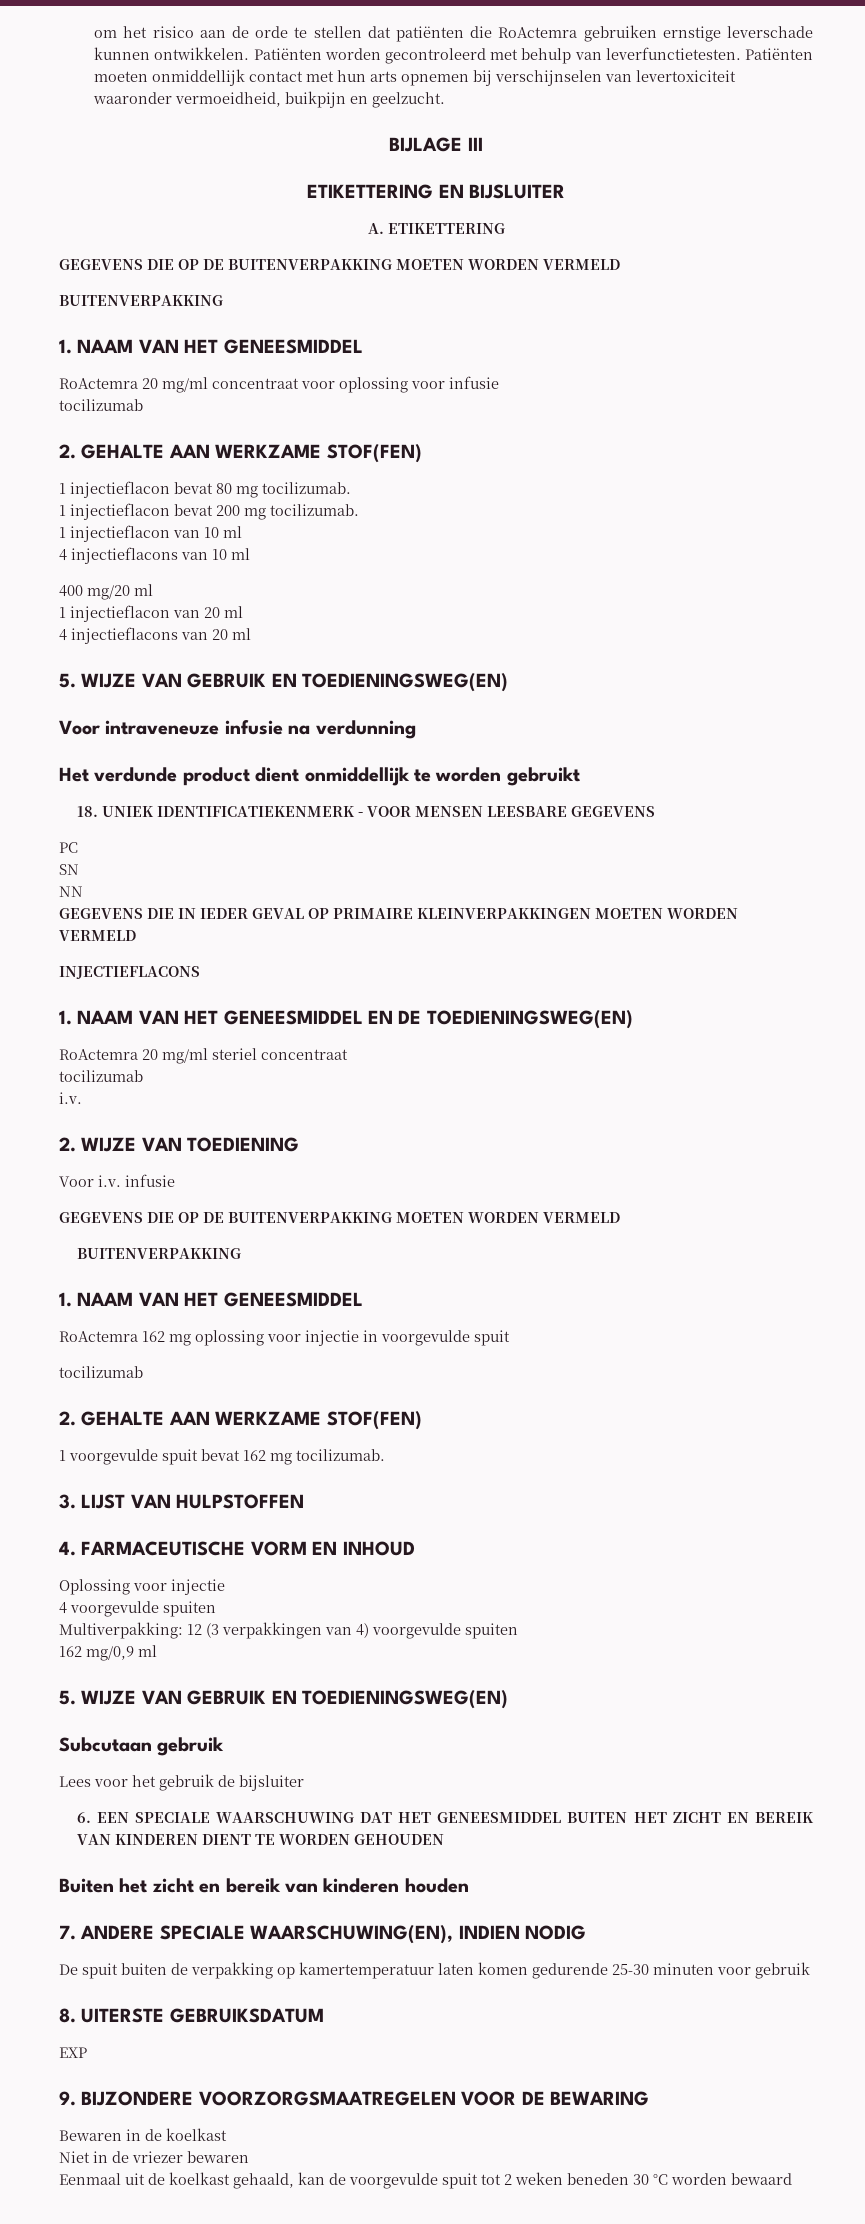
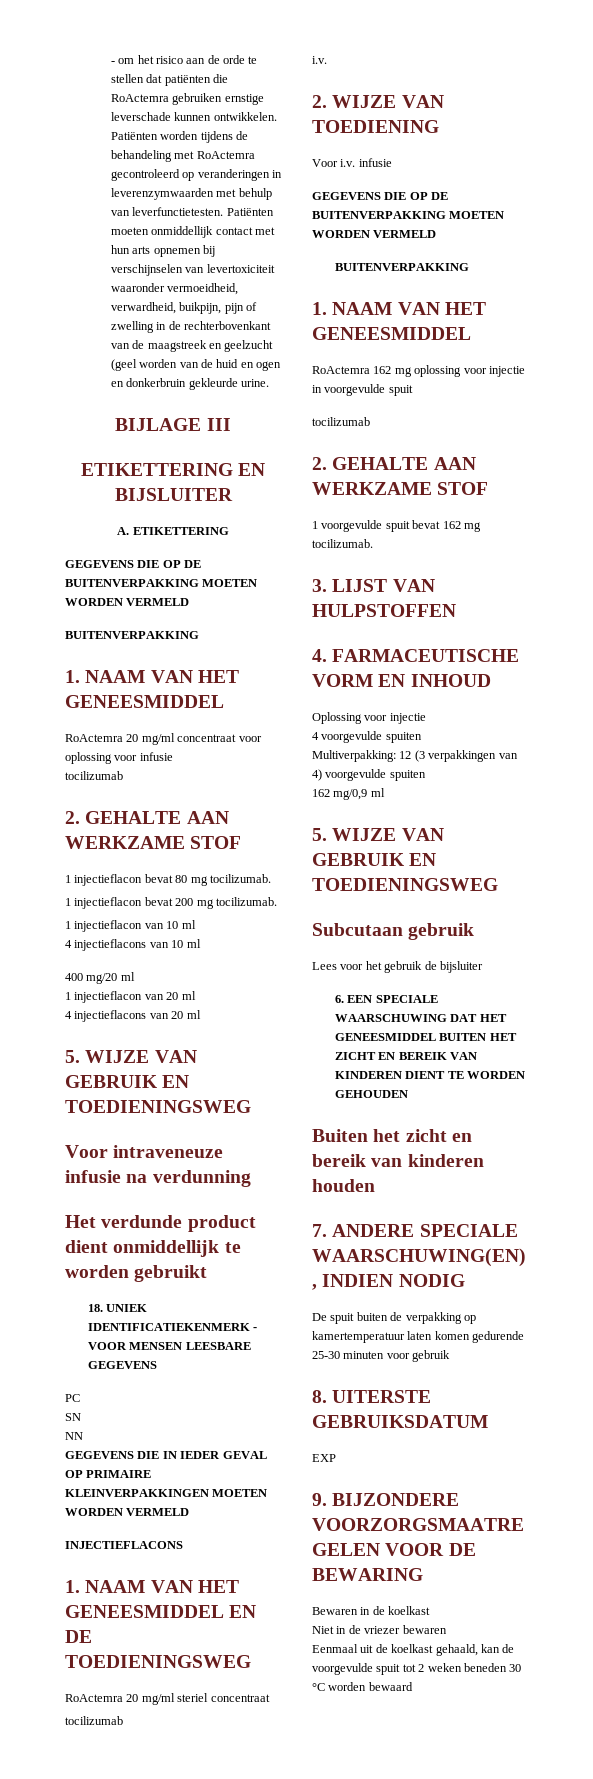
- om het risico aan de orde te stellen dat patiënten die RoActemra gebruiken ernstige leverschade kunnen ontwikkelen.
+ - om het risico aan de orde te stellen dat patiënten die RoActemra gebruiken ernstige leverschade kunnen ontwikkelen.
- Patiënten worden gecontroleerd met behulp van leverfunctietesten.
+ Patiënten worden tijdens de behandeling met RoActemra gecontroleerd op veranderingen in leverenzymwaarden met behulp van leverfunctietesten.
- Patiënten moeten onmiddellijk contact met hun arts opnemen bij verschijnselen van levertoxiciteit waaronder vermoeidheid, buikpijn en geelzucht.
+ Patiënten moeten onmiddellijk contact met hun arts opnemen bij verschijnselen van levertoxiciteit waaronder vermoeidheid, verwardheid, buikpijn, pijn of zwelling in de rechterbovenkant van de maagstreek en geelzucht (geel worden van de huid en ogen en donkerbruin gekleurde urine.
  RoActemra 20 mg/ml concentraat voor oplossing voor infusie
  tocilizumab
- 2. GEHALTE AAN WERKZAME STOF(FEN)
+ 2. GEHALTE AAN WERKZAME STOF
  4 injectieflacons van 20 ml
- 5. WIJZE VAN GEBRUIK EN TOEDIENINGSWEG(EN)
+ 5. WIJZE VAN GEBRUIK EN TOEDIENINGSWEG
- 1. NAAM VAN HET GENEESMIDDEL EN DE TOEDIENINGSWEG(EN)
+ 1. NAAM VAN HET GENEESMIDDEL EN DE TOEDIENINGSWEG
  RoActemra 162 mg oplossing voor injectie in voorgevulde spuit
  tocilizumab
- 2. GEHALTE AAN WERKZAME STOF(FEN)
+ 2. GEHALTE AAN WERKZAME STOF
  162 mg/0,9 ml
- 5. WIJZE VAN GEBRUIK EN TOEDIENINGSWEG(EN)
+ 5. WIJZE VAN GEBRUIK EN TOEDIENINGSWEG

